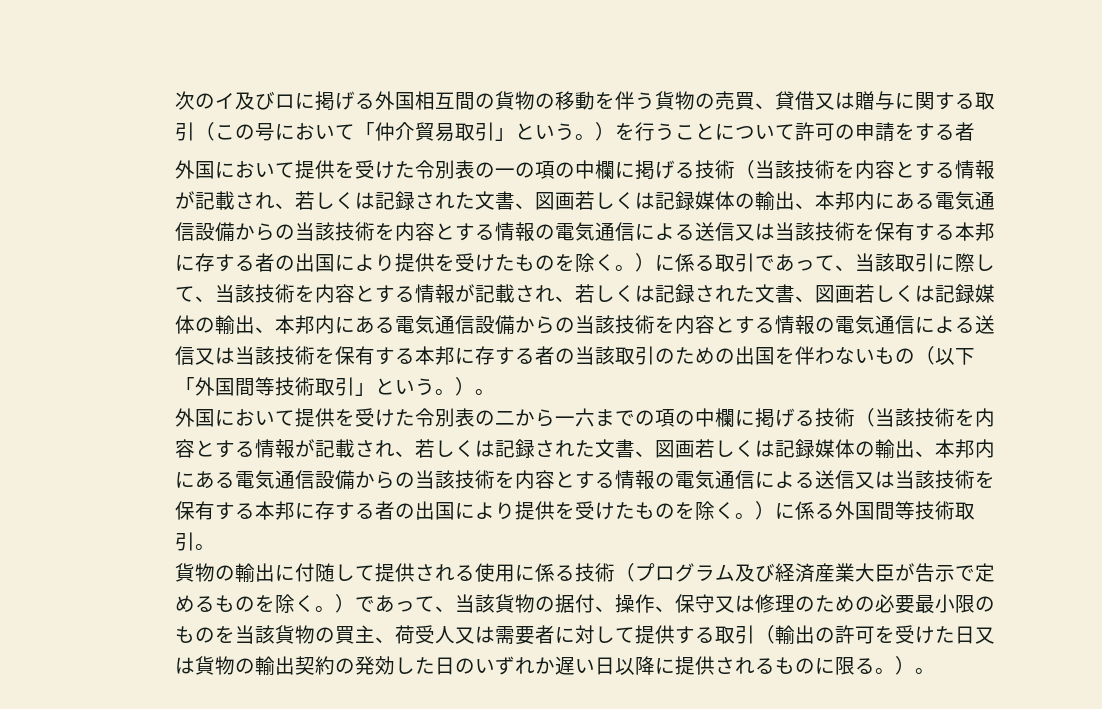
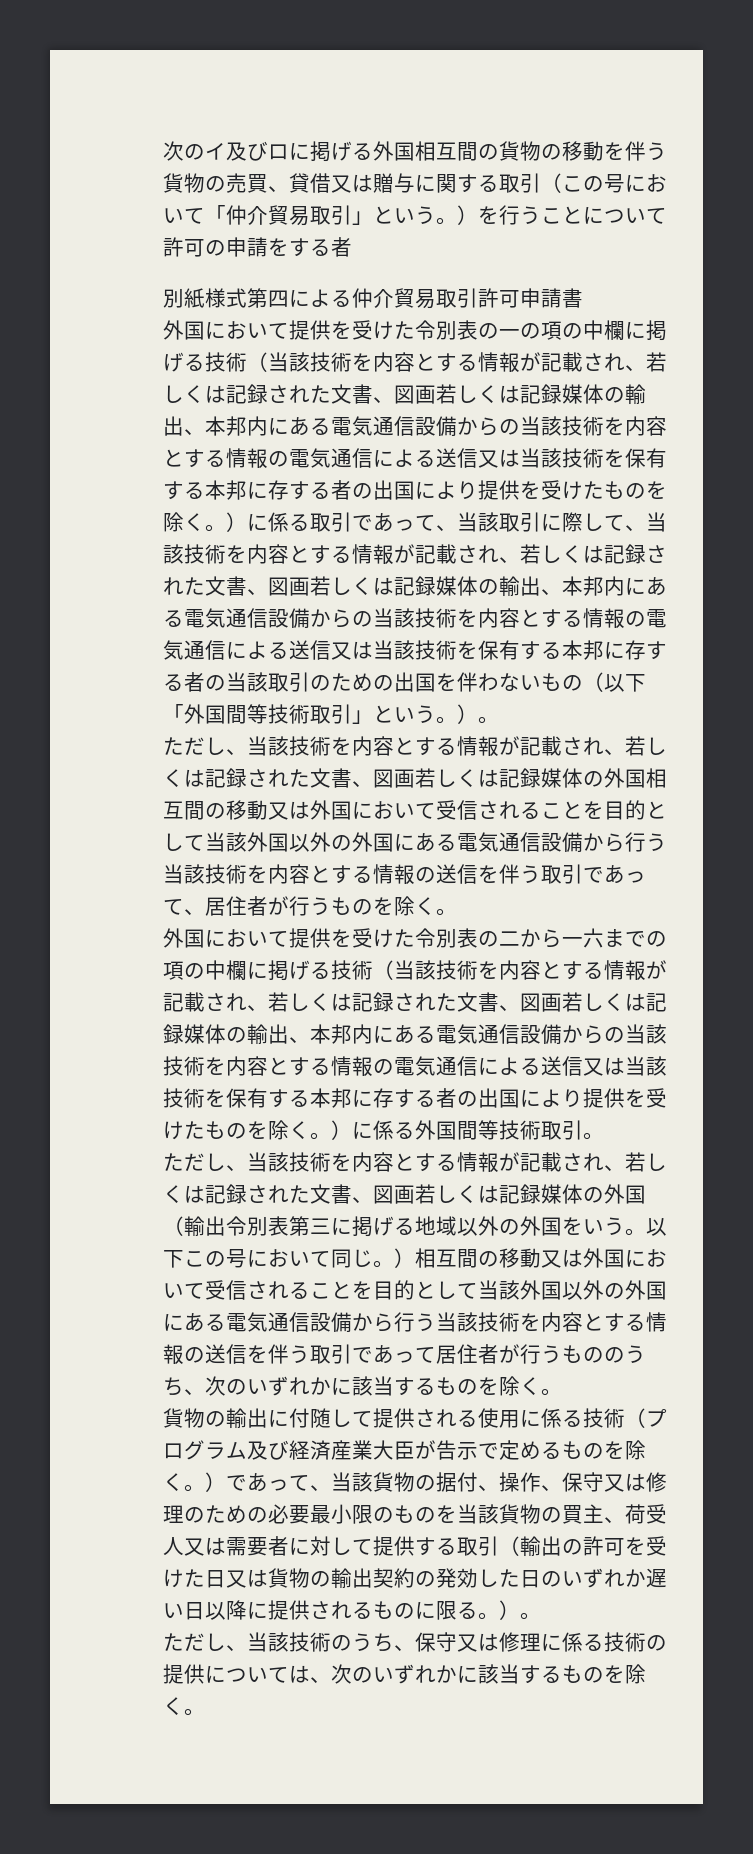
+ 別紙様式第四による仲介貿易取引許可申請書
+ ただし、当該技術を内容とする情報が記載され、若しくは記録された文書、図画若しくは記録媒体の外国相互間の移動又は外国において受信されることを目的として当該外国以外の外国にある電気通信設備から行う当該技術を内容とする情報の送信を伴う取引であって、居住者が行うものを除く。
+ ただし、当該技術を内容とする情報が記載され、若しくは記録された文書、図画若しくは記録媒体の外国（輸出令別表第三に掲げる地域以外の外国をいう。以下この号において同じ。）相互間の移動又は外国において受信されることを目的として当該外国以外の外国にある電気通信設備から行う当該技術を内容とする情報の送信を伴う取引であって居住者が行うもののうち、次のいずれかに該当するものを除く。
+ ただし、当該技術のうち、保守又は修理に係る技術の提供については、次のいずれかに該当するものを除く。

